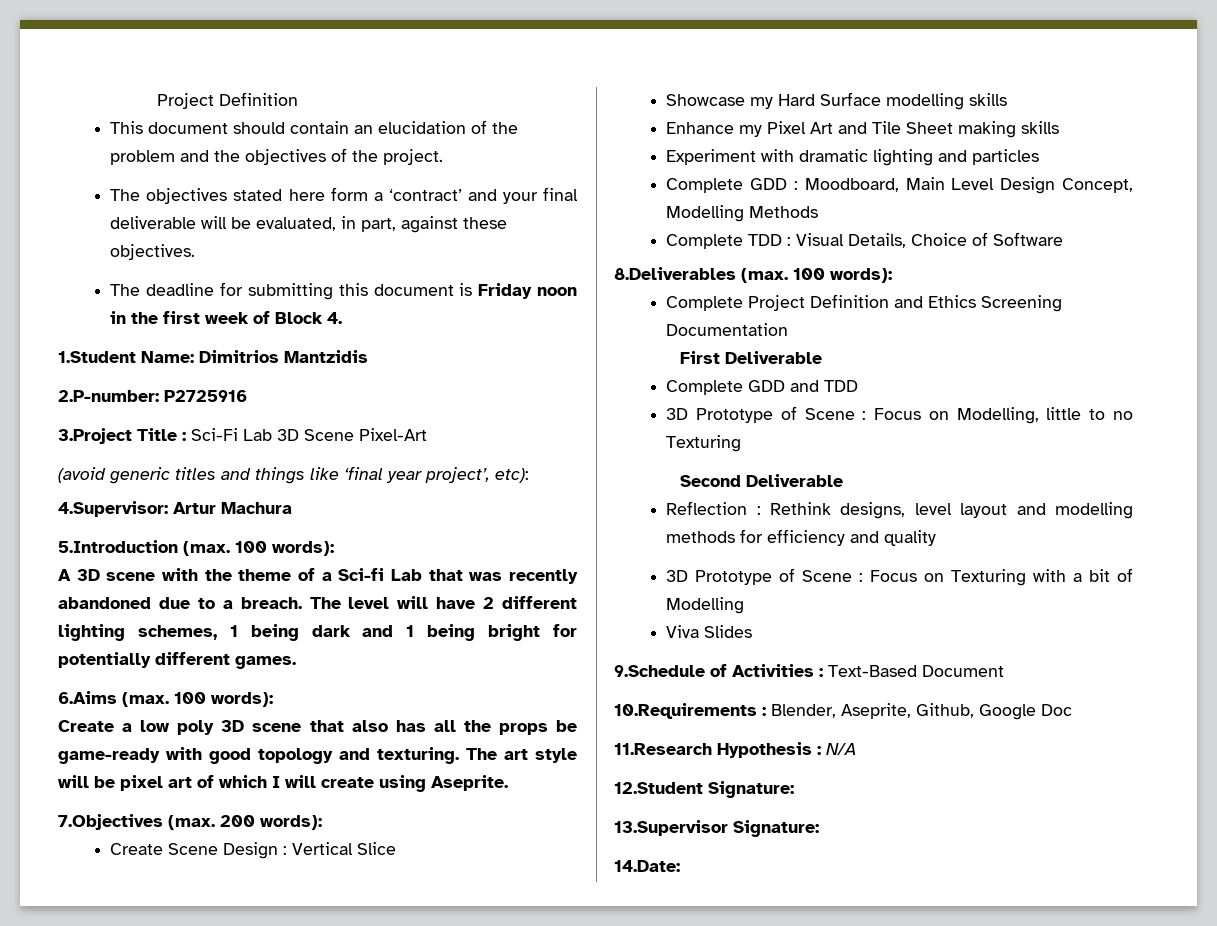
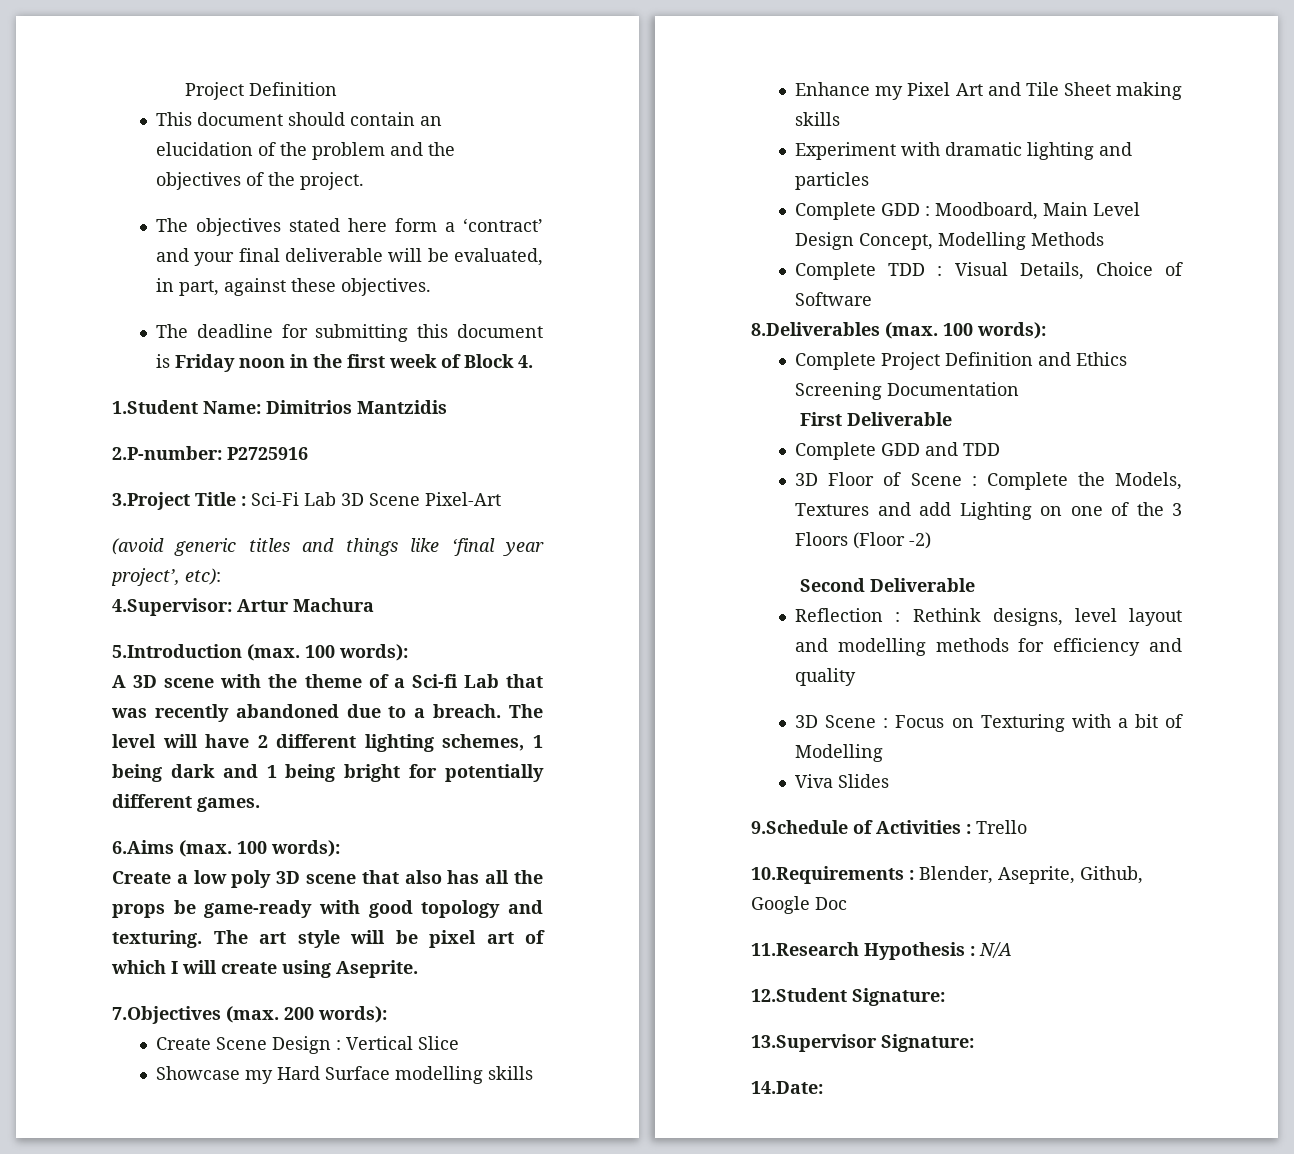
- 3D Prototype of Scene : Focus on Modelling, little to no Texturing
+ 3D Floor of Scene : Complete the Models, Textures and add Lighting on one of the 3 Floors (Floor -2)
- 3D Prototype of Scene : Focus on Texturing with a bit of Modelling
+ 3D Scene : Focus on Texturing with a bit of Modelling
- 9.Schedule of Activities : Text-Based Document
+ 9.Schedule of Activities : Trello

